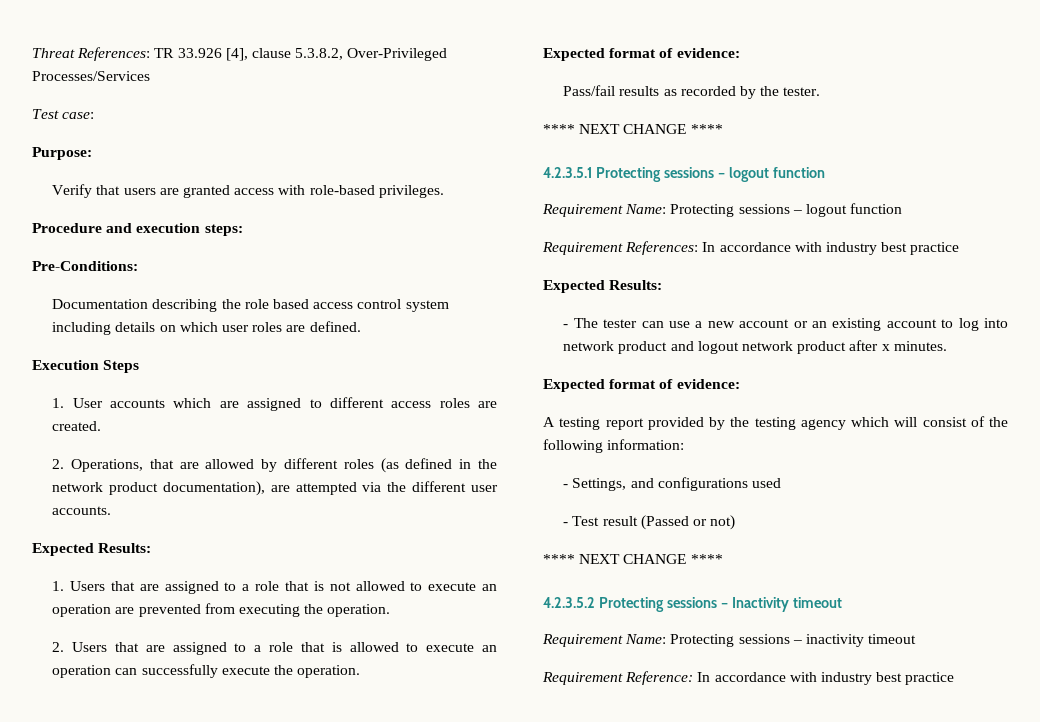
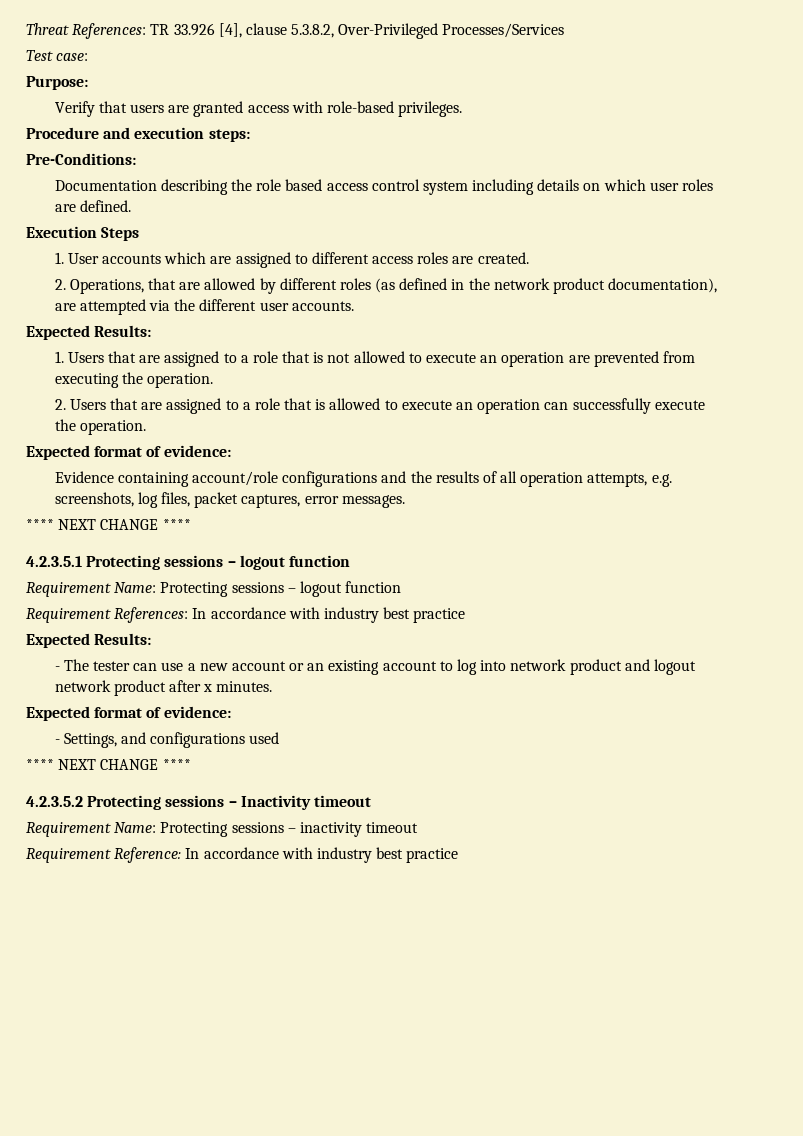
- Pass/fail results as recorded by the tester.
+ Evidence containing account/role configurations and the results of all operation attempts, e.g. screenshots, log files, packet captures, error messages.
- A testing report provided by the testing agency which will consist of the following information:
- - Test result (Passed or not)

